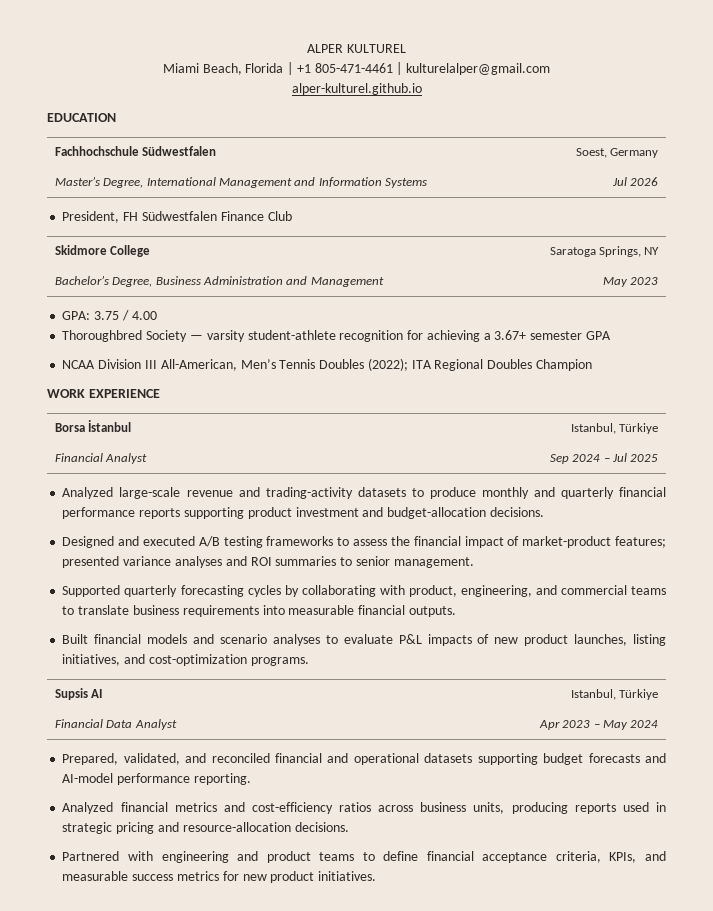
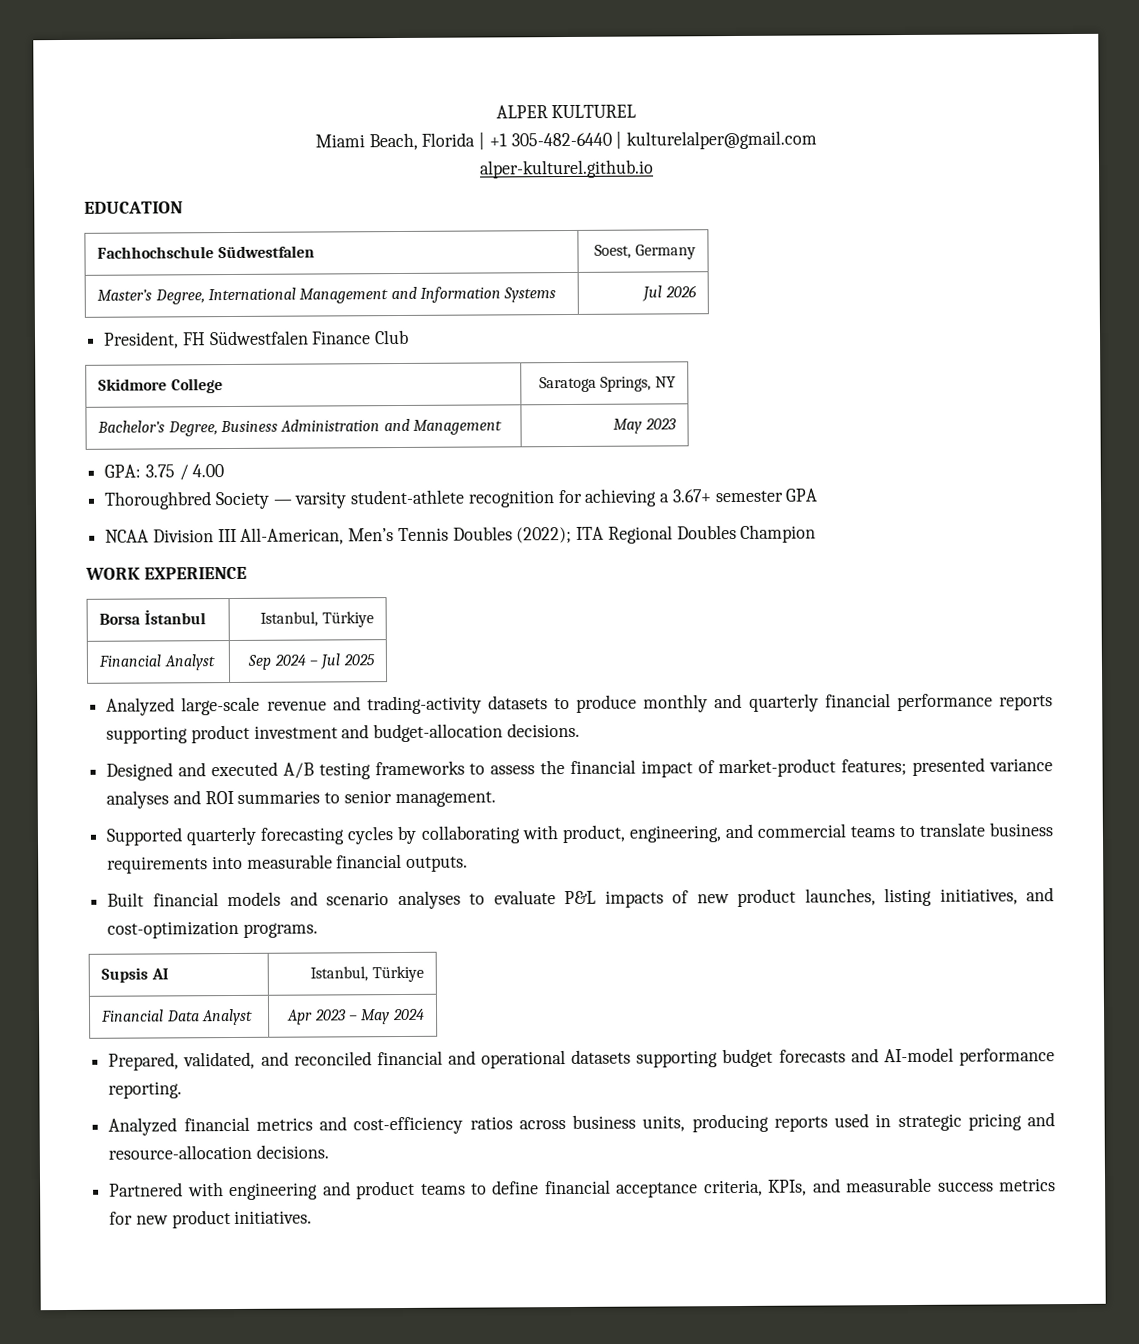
- Miami Beach, Florida | +1 805-471-4461 | kulturelalper@gmail.com
+ Miami Beach, Florida | +1 305-482-6440 | kulturelalper@gmail.com

